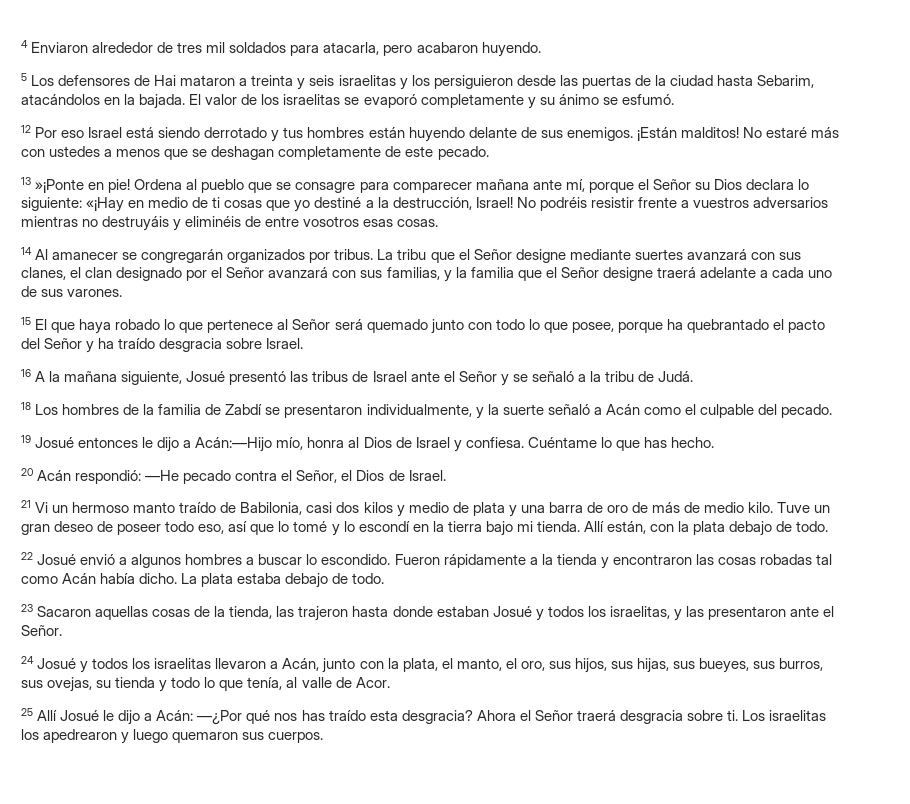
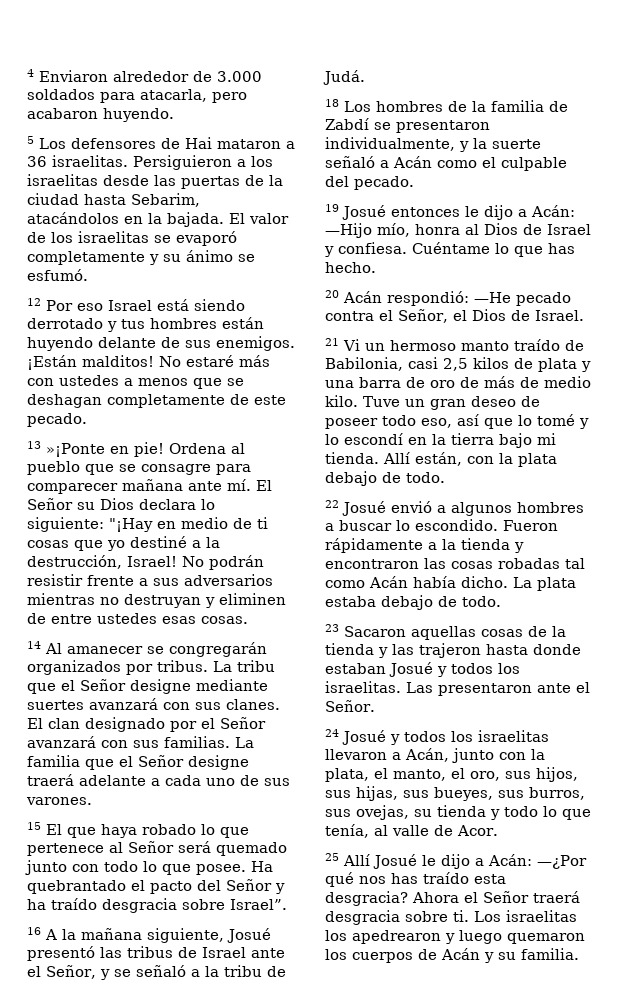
- 4 Enviaron alrededor de tres mil soldados para atacarla, pero acabaron huyendo.
+ 4 Enviaron alrededor de 3.000 soldados para atacarla, pero acabaron huyendo.
- 5 Los defensores de Hai mataron a treinta y seis israelitas y los persiguieron desde las puertas de la ciudad hasta Sebarim, atacándolos en la bajada.
+ 5 Los defensores de Hai mataron a 36 israelitas. Persiguieron a los israelitas desde las puertas de la ciudad hasta Sebarim, atacándolos en la bajada.
- Ordena al pueblo que se consagre para comparecer mañana ante mí, porque el Señor su Dios declara lo siguiente: «¡Hay en medio de ti cosas que yo destiné a la destrucción, Israel!
+ Ordena al pueblo que se consagre para comparecer mañana ante mí. El Señor su Dios declara lo siguiente: "¡Hay en medio de ti cosas que yo destiné a la destrucción, Israel!
- No podréis resistir frente a vuestros adversarios mientras no destruyáis y eliminéis de entre vosotros esas cosas.
+ No podrán resistir frente a sus adversarios mientras no destruyan y eliminen de entre ustedes esas cosas.
- La tribu que el Señor designe mediante suertes avanzará con sus clanes, el clan designado por el Señor avanzará con sus familias, y la familia que el Señor designe traerá adelante a cada uno de sus varones.
+ La tribu que el Señor designe mediante suertes avanzará con sus clanes. El clan designado por el Señor avanzará con sus familias. La familia que el Señor designe traerá adelante a cada uno de sus varones.
- 15 El que haya robado lo que pertenece al Señor será quemado junto con todo lo que posee, porque ha quebrantado el pacto del Señor y ha traído desgracia sobre Israel.
+ 15 El que haya robado lo que pertenece al Señor será quemado junto con todo lo que posee. Ha quebrantado el pacto del Señor y ha traído desgracia sobre Israel”.
- 16 A la mañana siguiente, Josué presentó las tribus de Israel ante el Señor y se señaló a la tribu de Judá.
+ 16 A la mañana siguiente, Josué presentó las tribus de Israel ante el Señor, y se señaló a la tribu de Judá.
- 19 Josué entonces le dijo a Acán:—Hijo mío, honra al Dios de Israel y confiesa.
+ 19 Josué entonces le dijo a Acán: —Hijo mío, honra al Dios de Israel y confiesa.
- 21 Vi un hermoso manto traído de Babilonia, casi dos kilos y medio de plata y una barra de oro de más de medio kilo.
+ 21 Vi un hermoso manto traído de Babilonia, casi 2,5 kilos de plata y una barra de oro de más de medio kilo.
- 23 Sacaron aquellas cosas de la tienda, las trajeron hasta donde estaban Josué y todos los israelitas, y las presentaron ante el Señor.
+ 23 Sacaron aquellas cosas de la tienda y las trajeron hasta donde estaban Josué y todos los israelitas. Las presentaron ante el Señor.
- Los israelitas los apedrearon y luego quemaron sus cuerpos.
+ Los israelitas los apedrearon y luego quemaron los cuerpos de Acán y su familia.

